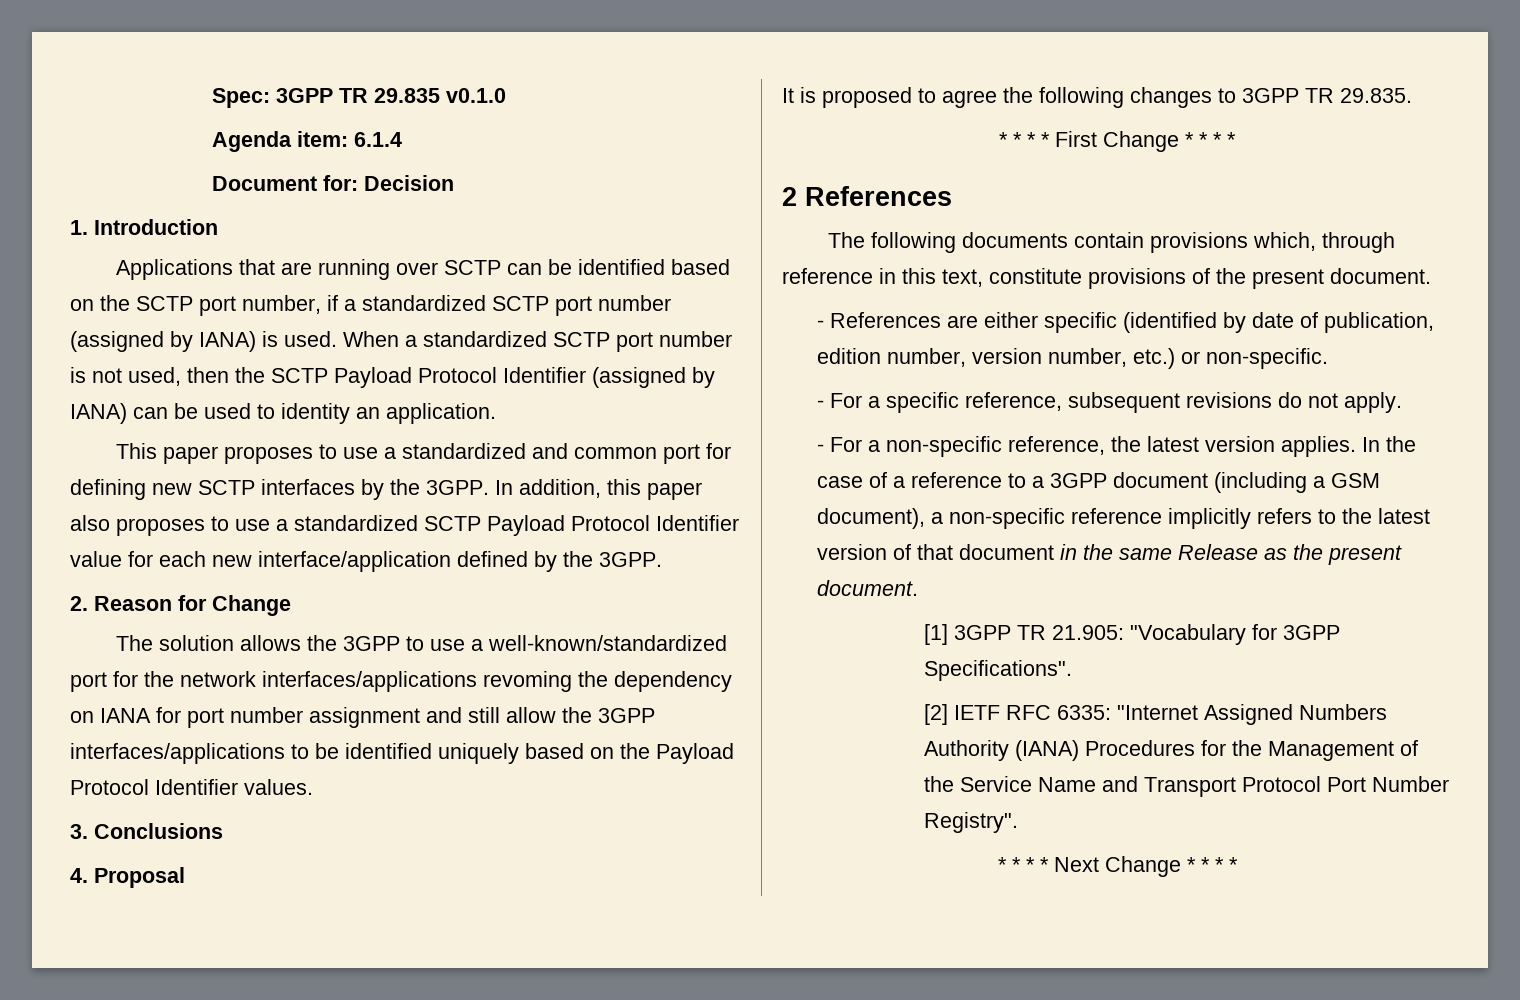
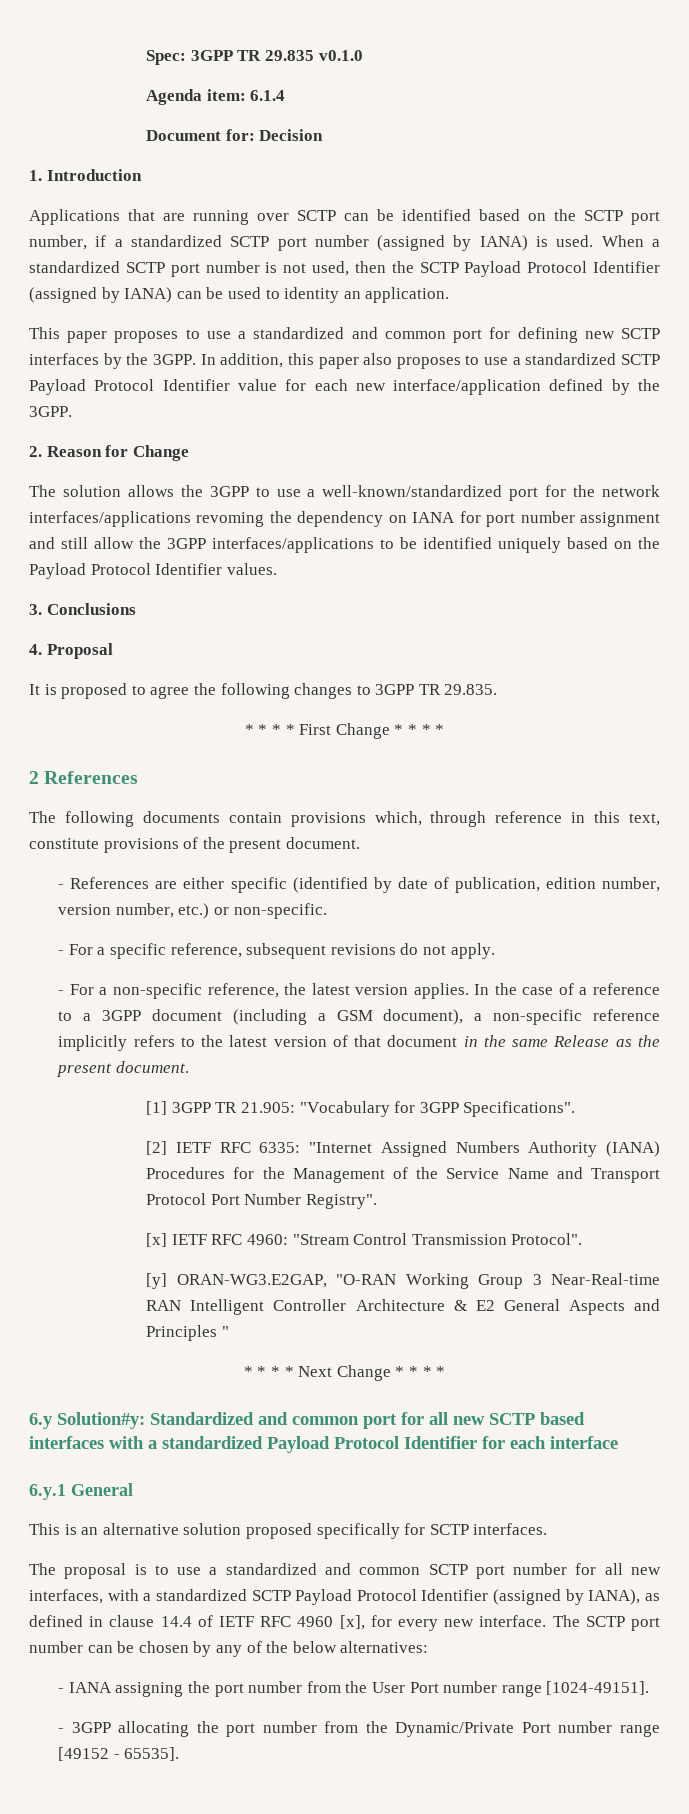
+ [x] IETF RFC 4960: "Stream Control Transmission Protocol".
+ [y] ORAN-WG3.E2GAP, "O-RAN Working Group 3 Near-Real-time RAN Intelligent Controller Architecture & E2 General Aspects and Principles "
+ 6.y Solution#y: Standardized and common port for all new SCTP based interfaces with a standardized Payload Protocol Identifier for each interface
+ 6.y.1 General
+ This is an alternative solution proposed specifically for SCTP interfaces.
+ The proposal is to use a standardized and common SCTP port number for all new interfaces, with a standardized SCTP Payload Protocol Identifier (assigned by IANA), as defined in clause 14.4 of IETF RFC 4960 [x], for every new interface. The SCTP port number can be chosen by any of the below alternatives:
+ - IANA assigning the port number from the User Port number range [1024-49151].
+ - 3GPP allocating the port number from the Dynamic/Private Port number range [49152 - 65535].

